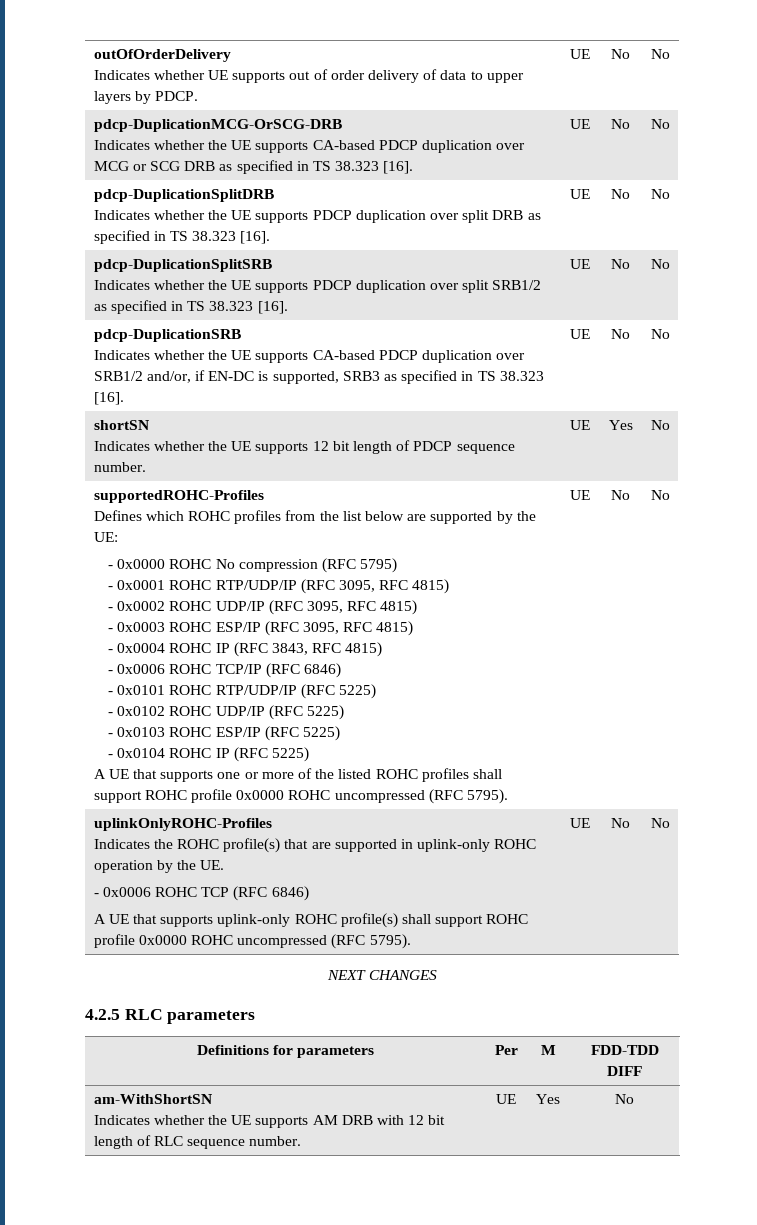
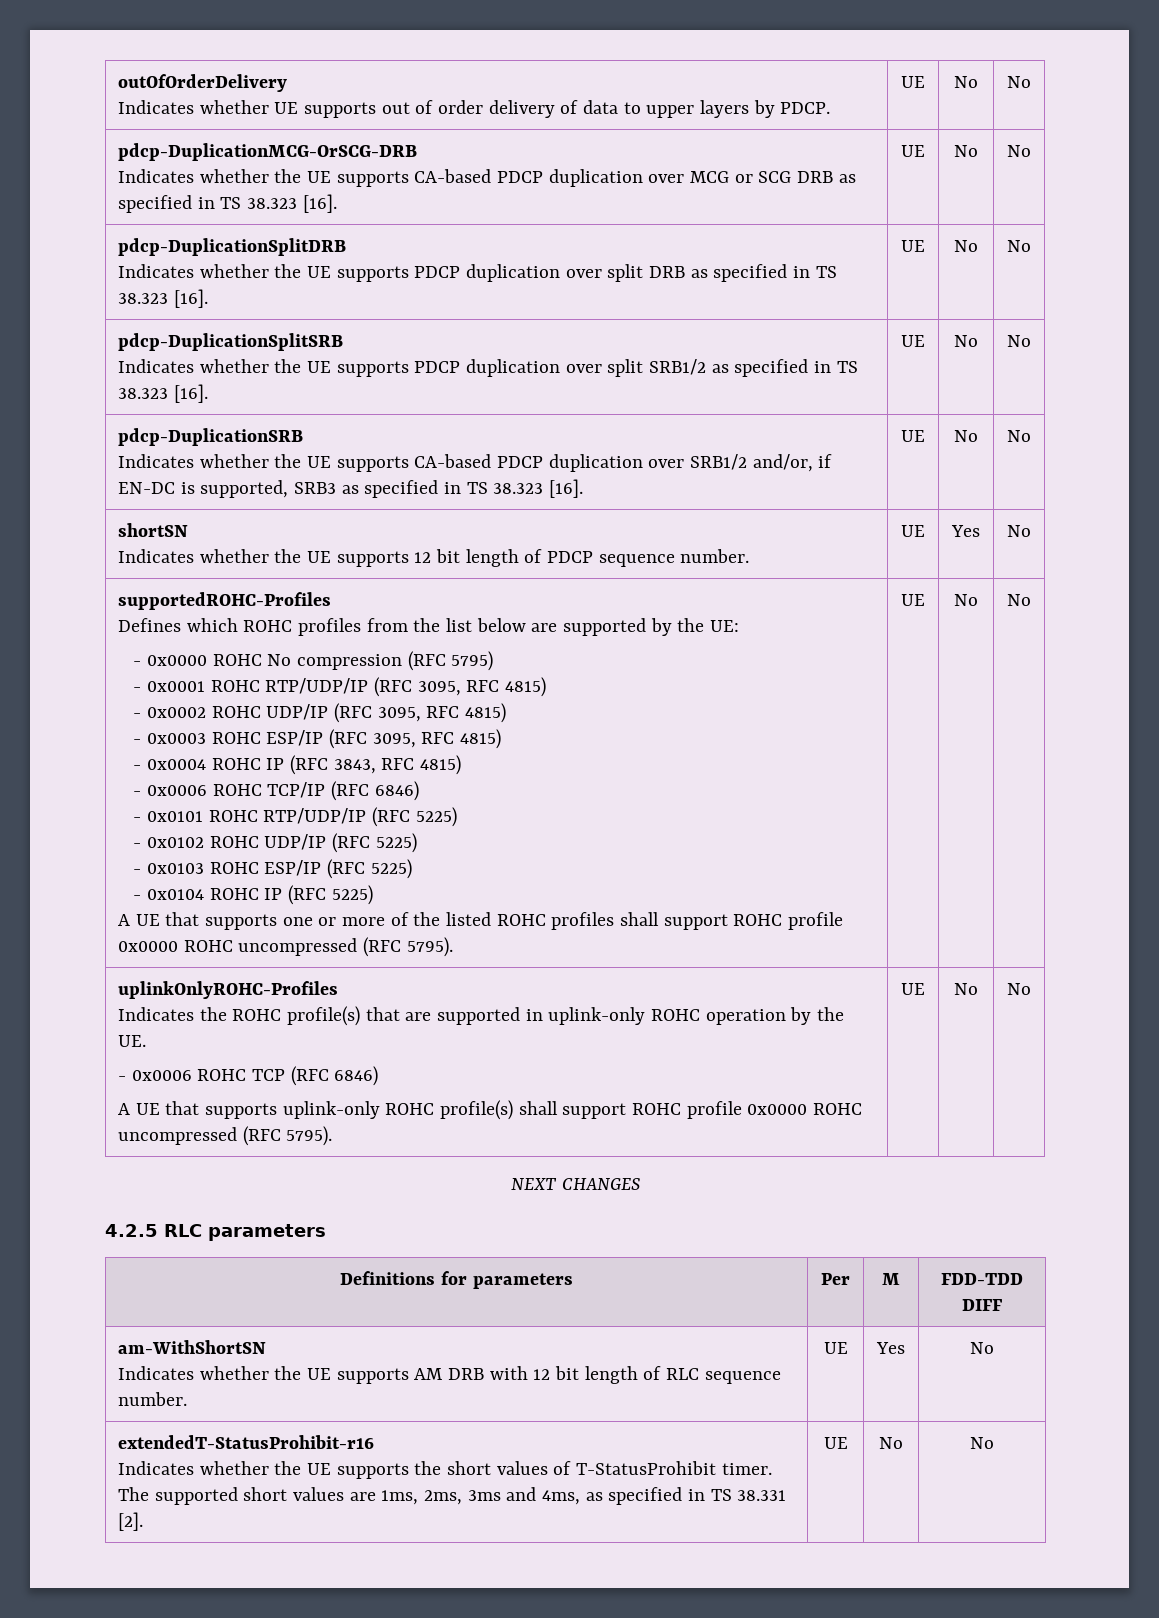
+ extendedT-StatusProhibit-r16
+ Indicates whether the UE supports the short values of T-StatusProhibit timer. The supported short values are 1ms, 2ms, 3ms and 4ms, as specified in TS 38.331 [2]. | UE | No | No

